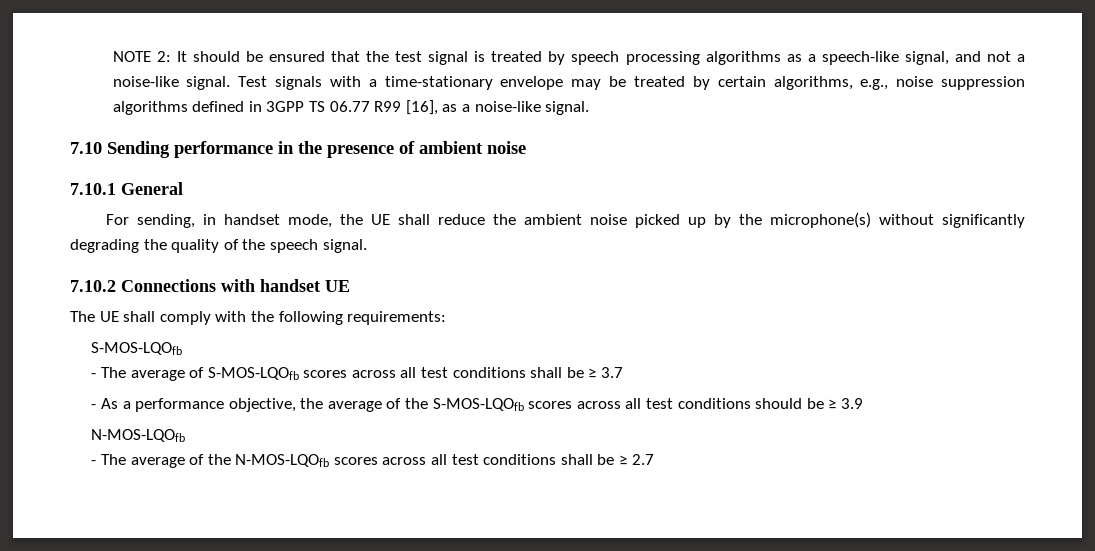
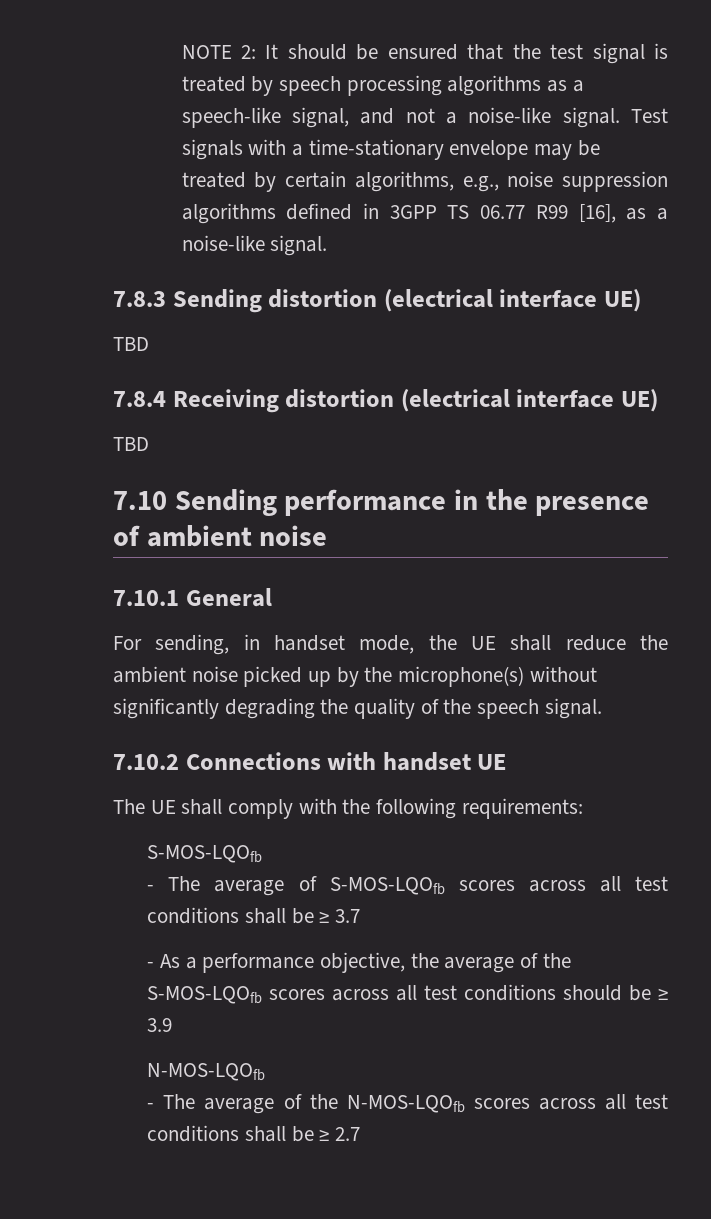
+ 7.8.3 Sending distortion (electrical interface UE)
+ TBD
+ 7.8.4 Receiving distortion (electrical interface UE)
+ TBD

